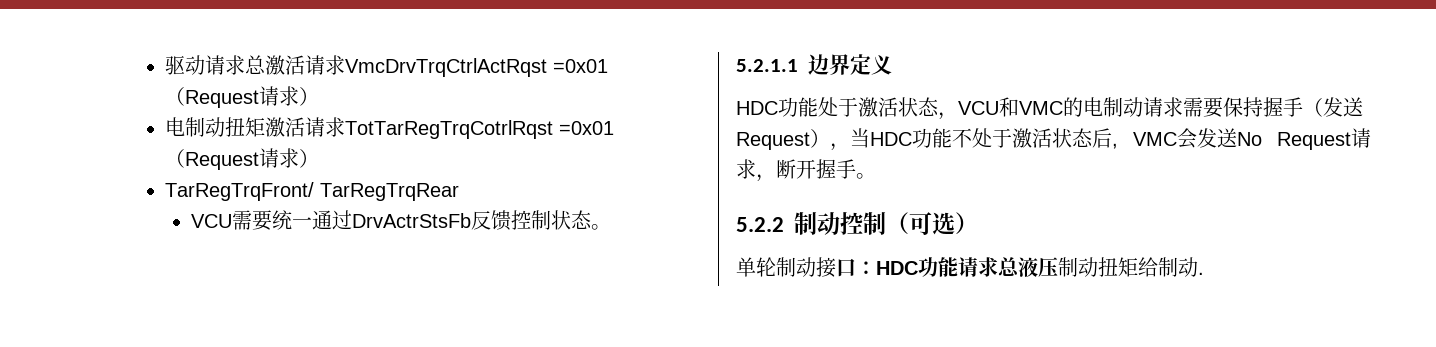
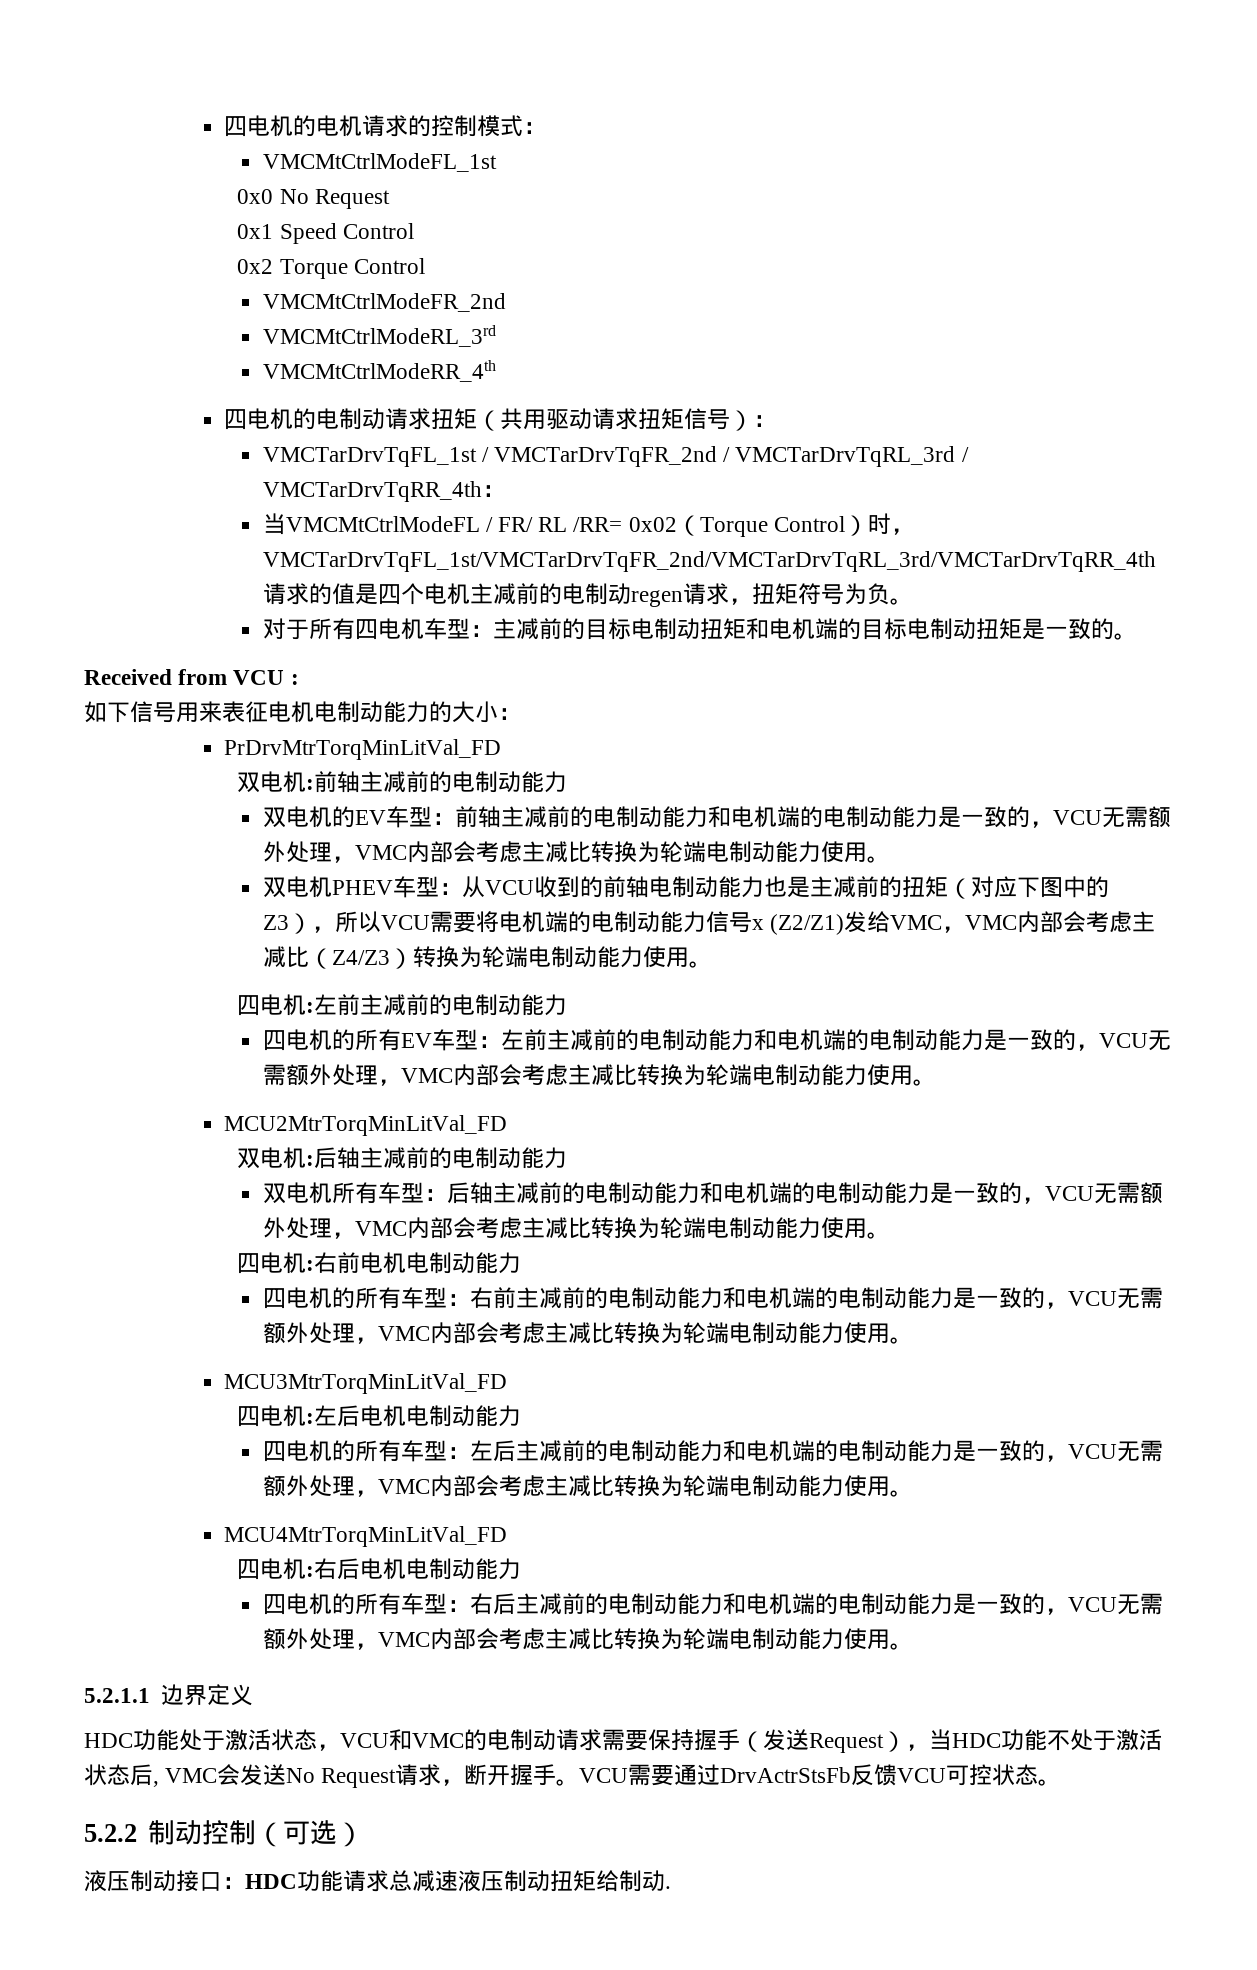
- 驱动请求总激活请求VmcDrvTrqCtrlActRqst =0x01（Request请求）
- 电制动扭矩激活请求TotTarRegTrqCotrlRqst =0x01（Request请求）
- TarRegTrqFront/ TarRegTrqRear
- VCU需要统一通过DrvActrStsFb反馈控制状态。
+ 四电机的电机请求的控制模式：
+ VMCMtCtrlModeFL_1st
+ 0x0 No Request
+ 0x1 Speed Control
+ 0x2 Torque Control
+ VMCMtCtrlModeFR_2nd
+ VMCMtCtrlModeRL_3rd
+ VMCMtCtrlModeRR_4th
+ 四电机的电制动请求扭矩（共用驱动请求扭矩信号）：
+ VMCTarDrvTqFL_1st / VMCTarDrvTqFR_2nd / VMCTarDrvTqRL_3rd / VMCTarDrvTqRR_4th：
+ 当VMCMtCtrlModeFL / FR/ RL /RR= 0x02（Torque Control）时，VMCTarDrvTqFL_1st/VMCTarDrvTqFR_2nd/VMCTarDrvTqRL_3rd/VMCTarDrvTqRR_4th请求的值是四个电机主减前的电制动regen请求，扭矩符号为负。
+ 对于所有四电机车型：主减前的目标电制动扭矩和电机端的目标电制动扭矩是一致的。
+ Received from VCU :
+ 如下信号用来表征电机电制动能力的大小：
+ PrDrvMtrTorqMinLitVal_FD
+ 双电机:前轴主减前的电制动能力
+ 双电机的EV车型：前轴主减前的电制动能力和电机端的电制动能力是一致的，VCU无需额外处理，VMC内部会考虑主减比转换为轮端电制动能力使用。
+ 双电机PHEV车型：从VCU收到的前轴电制动能力也是主减前的扭矩（对应下图中的Z3），所以VCU需要将电机端的电制动能力信号x (Z2/Z1)发给VMC，VMC内部会考虑主减比（Z4/Z3）转换为轮端电制动能力使用。
+ 四电机:左前主减前的电制动能力
+ 四电机的所有EV车型：左前主减前的电制动能力和电机端的电制动能力是一致的，VCU无需额外处理，VMC内部会考虑主减比转换为轮端电制动能力使用。
+ MCU2MtrTorqMinLitVal_FD
+ 双电机:后轴主减前的电制动能力
+ 双电机所有车型：后轴主减前的电制动能力和电机端的电制动能力是一致的，VCU无需额外处理，VMC内部会考虑主减比转换为轮端电制动能力使用。
+ 四电机:右前电机电制动能力
+ 四电机的所有车型：右前主减前的电制动能力和电机端的电制动能力是一致的，VCU无需额外处理，VMC内部会考虑主减比转换为轮端电制动能力使用。
+ MCU3MtrTorqMinLitVal_FD
+ 四电机:左后电机电制动能力
+ 四电机的所有车型：左后主减前的电制动能力和电机端的电制动能力是一致的，VCU无需额外处理，VMC内部会考虑主减比转换为轮端电制动能力使用。
+ MCU4MtrTorqMinLitVal_FD
+ 四电机:右后电机电制动能力
+ 四电机的所有车型：右后主减前的电制动能力和电机端的电制动能力是一致的，VCU无需额外处理，VMC内部会考虑主减比转换为轮端电制动能力使用。
+ VCU需要通过DrvActrStsFb反馈VCU可控状态。
- 单轮制动接口：HDC功能请求总液压制动扭矩给制动.
+ 液压制动接口：HDC功能请求总减速液压制动扭矩给制动.

